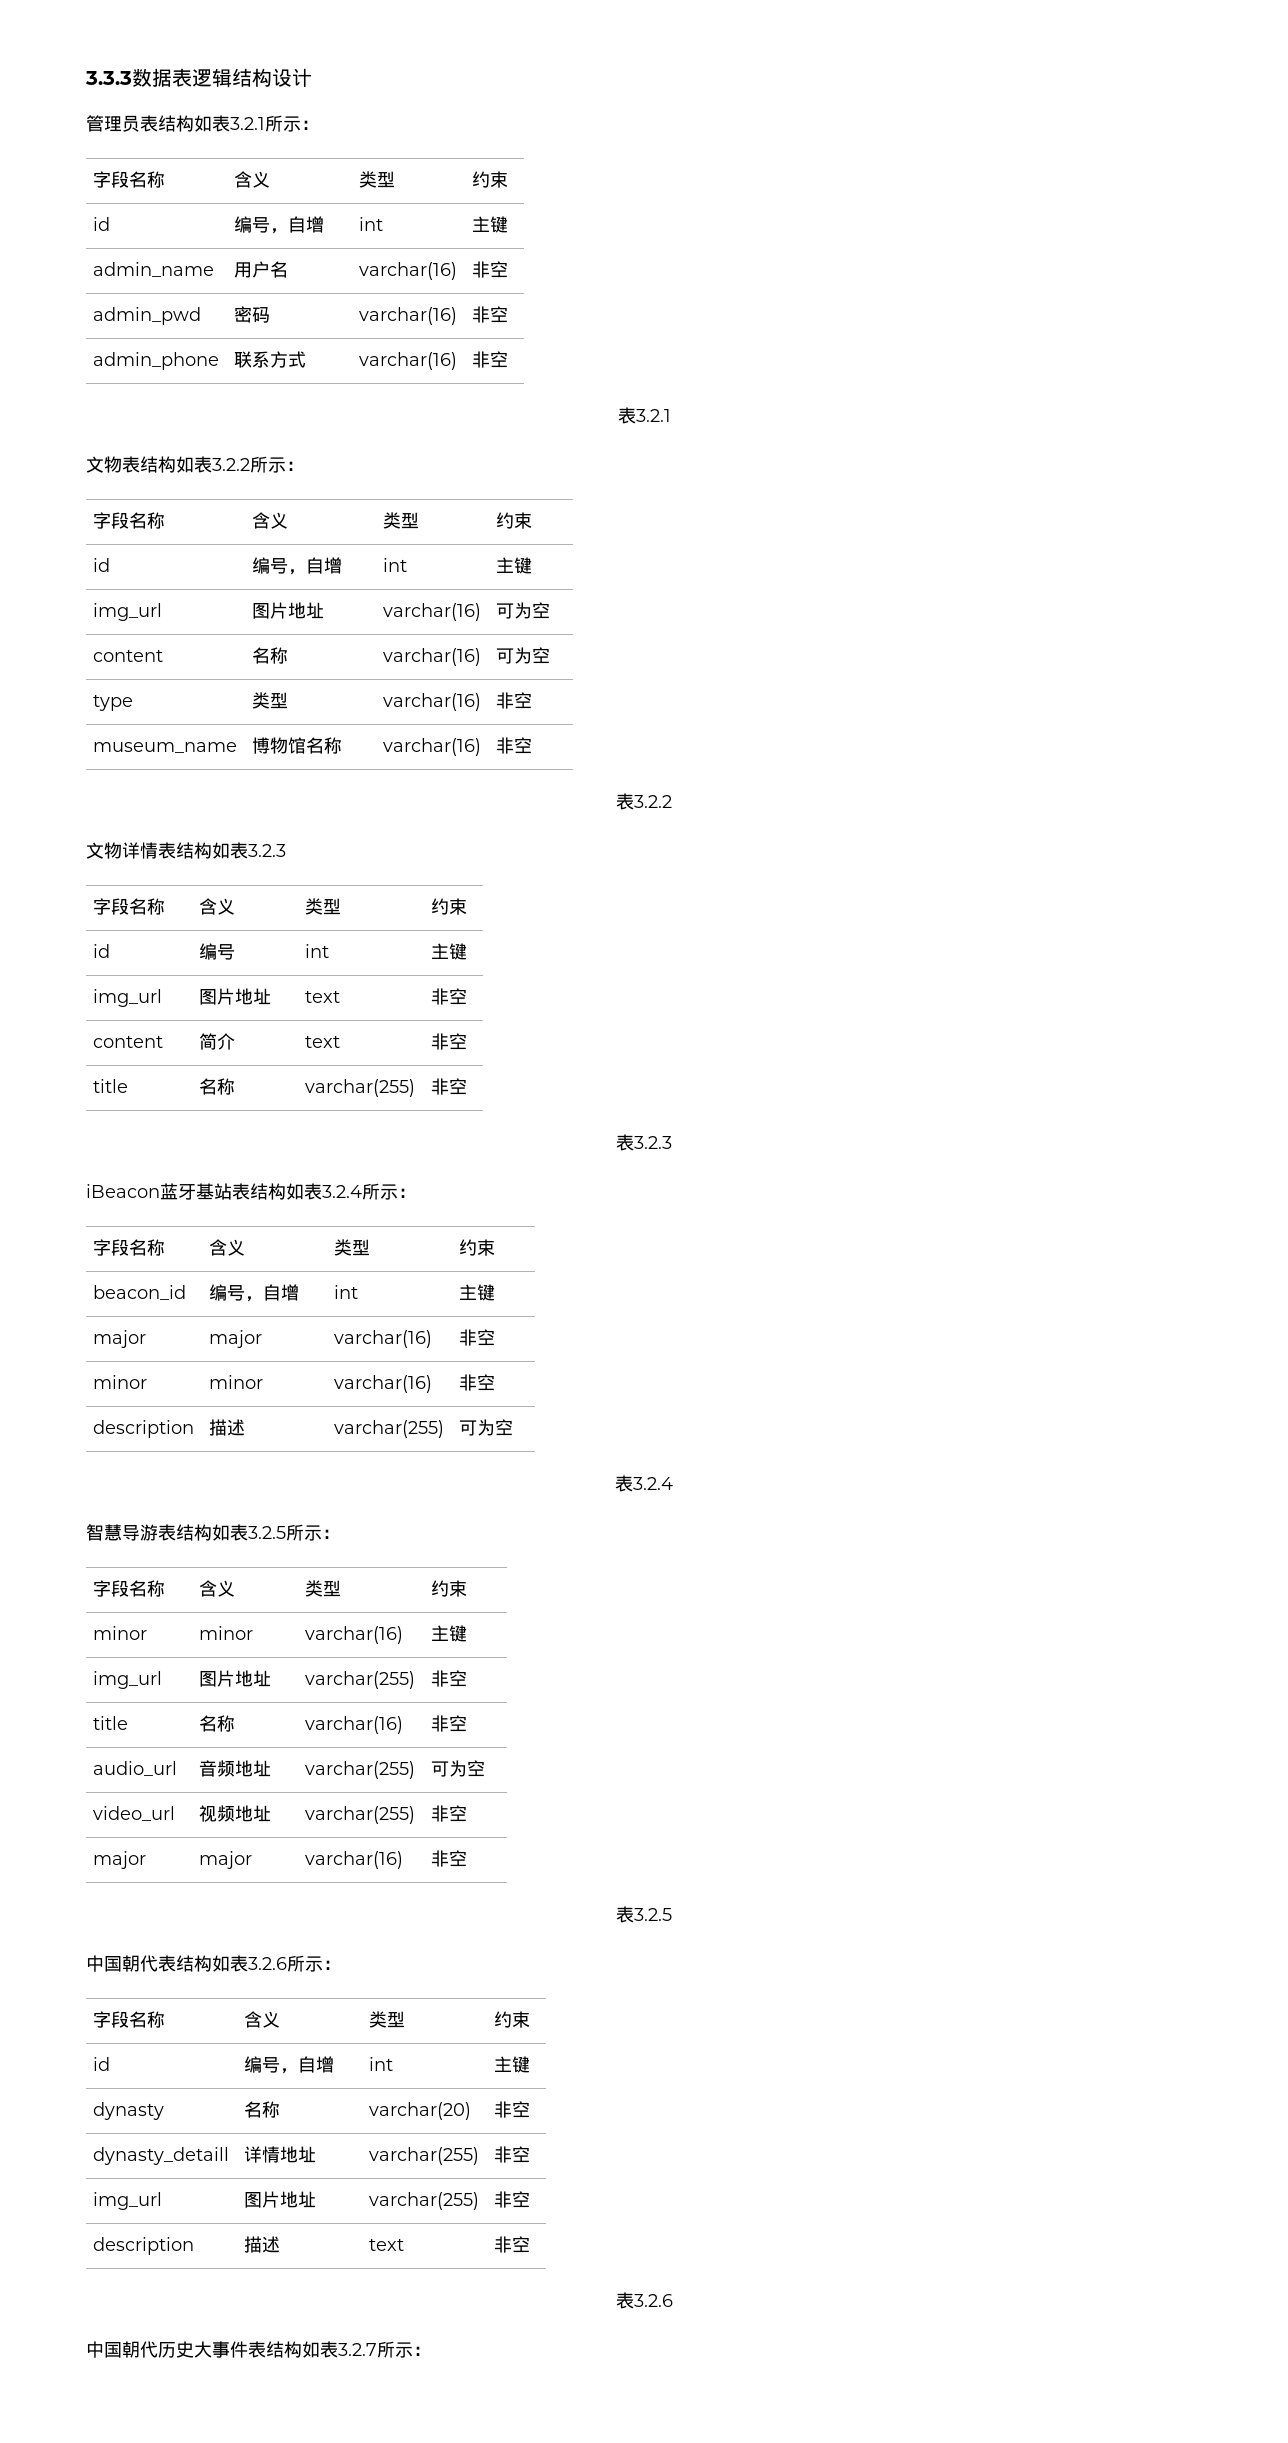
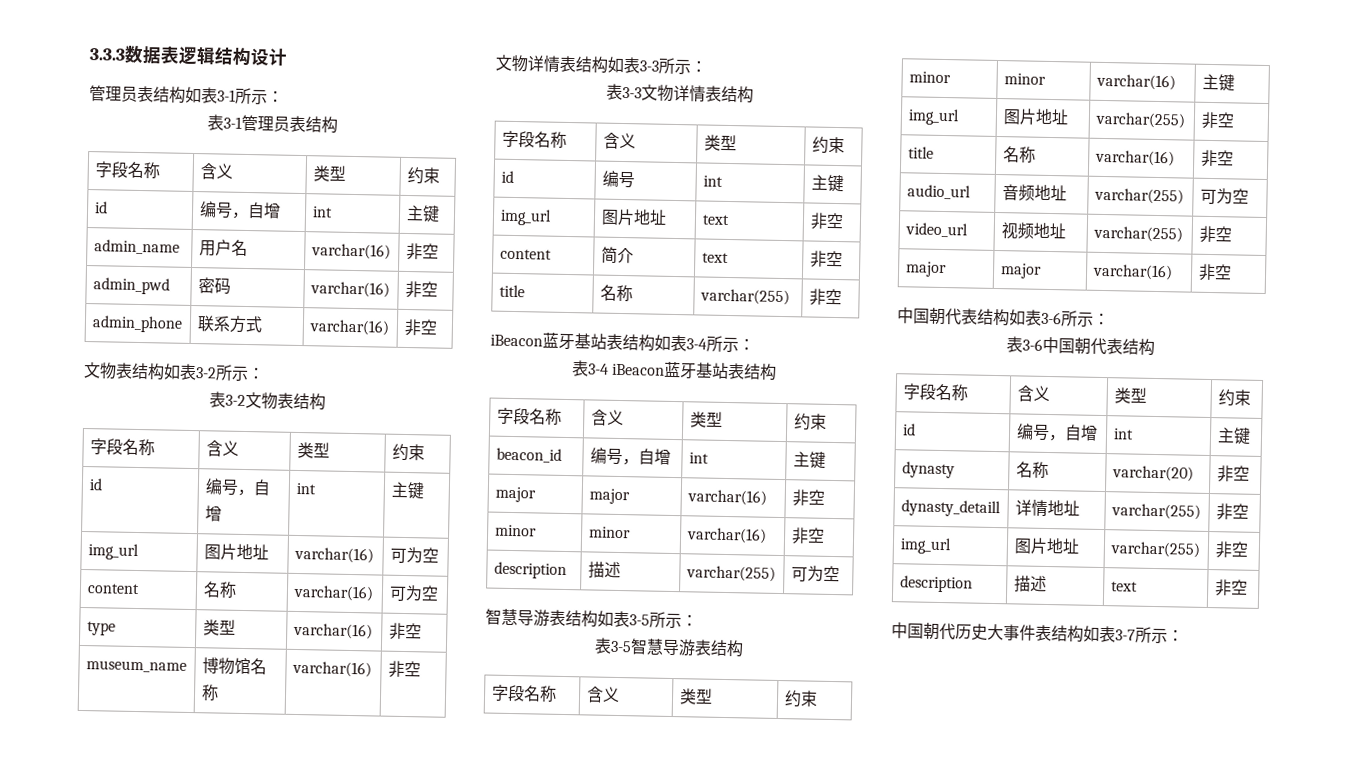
- 管理员表结构如表3.2.1所示：
+ 管理员表结构如表3-1所示：
+ 表3-1管理员表结构
  admin_phone | 联系方式 | varchar(16) | 非空
- 表3.2.1
- 文物表结构如表3.2.2所示：
+ 文物表结构如表3-2所示：
+ 表3-2文物表结构
  museum_name | 博物馆名称 | varchar(16) | 非空
- 表3.2.2
- 文物详情表结构如表3.2.3
+ 文物详情表结构如表3-3所示：
+ 表3-3文物详情表结构
  title | 名称 | varchar(255) | 非空
- 表3.2.3
- iBeacon蓝牙基站表结构如表3.2.4所示：
+ iBeacon蓝牙基站表结构如表3-4所示：
+ 表3-4 iBeacon蓝牙基站表结构
  description | 描述 | varchar(255) | 可为空
- 表3.2.4
- 智慧导游表结构如表3.2.5所示：
+ 智慧导游表结构如表3-5所示：
+ 表3-5智慧导游表结构
  video_url | 视频地址 | varchar(255) | 非空
  major | major | varchar(16) | 非空
- 表3.2.5
- 中国朝代表结构如表3.2.6所示：
+ 中国朝代表结构如表3-6所示：
+ 表3-6中国朝代表结构
  description | 描述 | text | 非空
- 表3.2.6
- 中国朝代历史大事件表结构如表3.2.7所示：
+ 中国朝代历史大事件表结构如表3-7所示：

